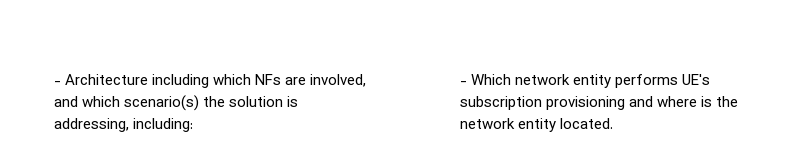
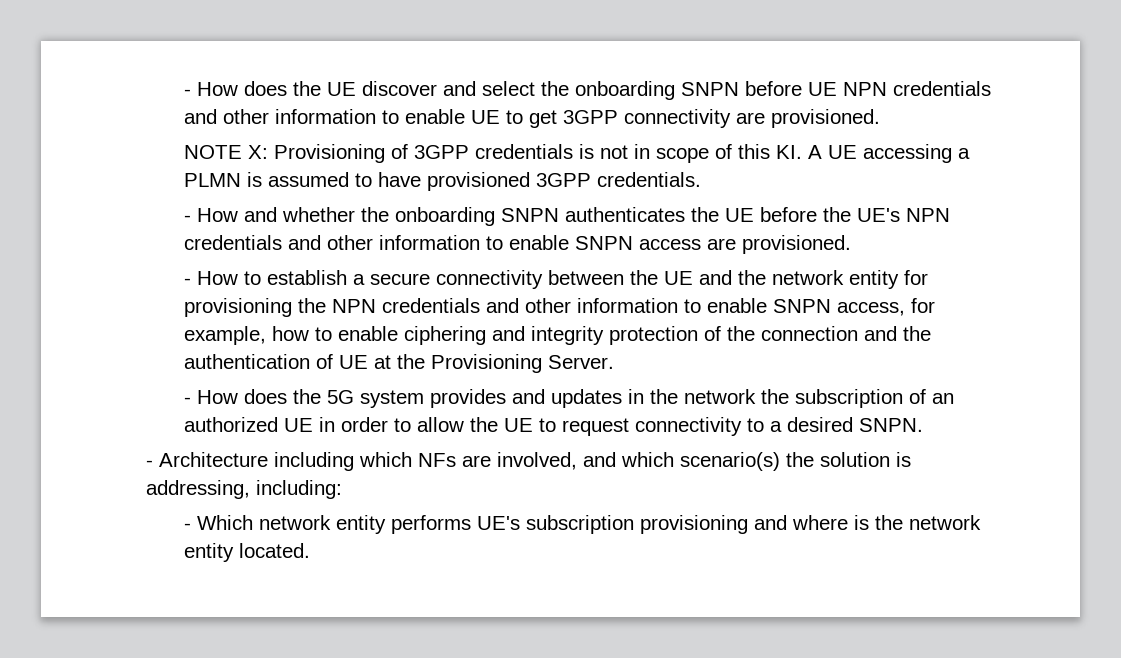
+ - How does the UE discover and select the onboarding SNPN before UE NPN credentials and other information to enable UE to get 3GPP connectivity are provisioned.
+ NOTE X: Provisioning of 3GPP credentials is not in scope of this KI. A UE accessing a PLMN is assumed to have provisioned 3GPP credentials.
+ - How and whether the onboarding SNPN authenticates the UE before the UE's NPN credentials and other information to enable SNPN access are provisioned.
+ - How to establish a secure connectivity between the UE and the network entity for provisioning the NPN credentials and other information to enable SNPN access, for example, how to enable ciphering and integrity protection of the connection and the authentication of UE at the Provisioning Server.
+ - How does the 5G system provides and updates in the network the subscription of an authorized UE in order to allow the UE to request connectivity to a desired SNPN.

